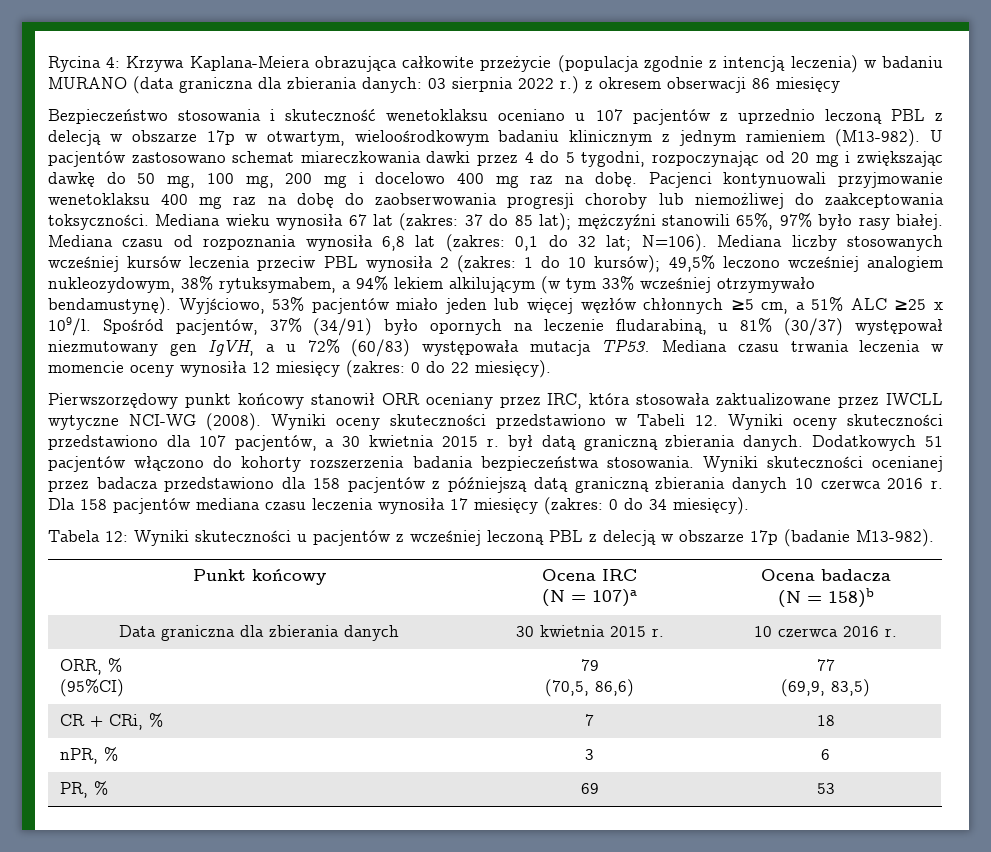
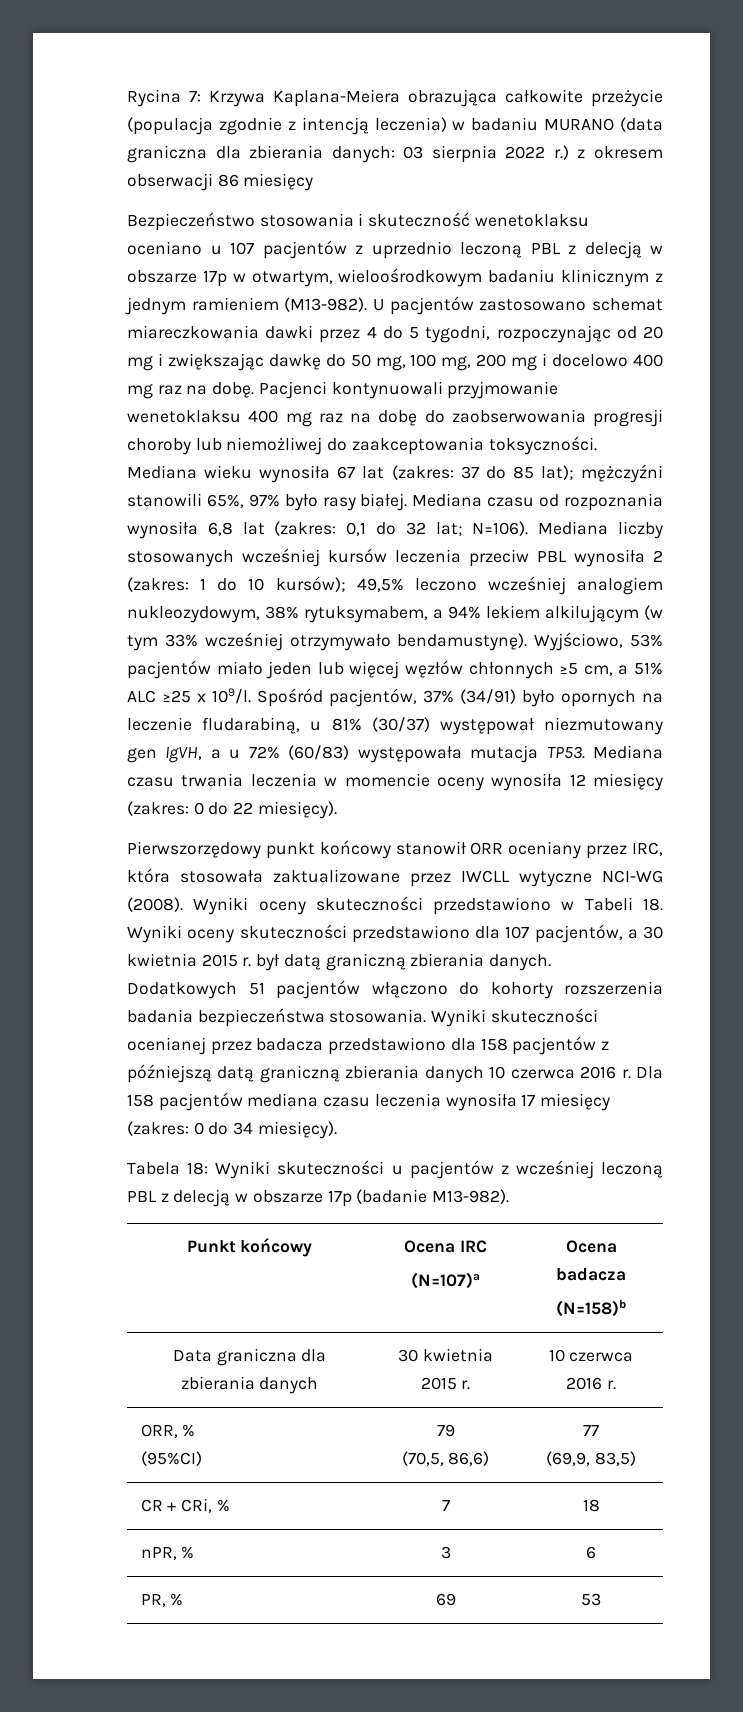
- Rycina 4: Krzywa Kaplana-Meiera obrazująca całkowite przeżycie (populacja zgodnie z intencją leczenia) w badaniu MURANO (data graniczna dla zbierania danych: 03 sierpnia 2022 r.) z okresem obserwacji 86 miesięcy
+ Rycina 7: Krzywa Kaplana-Meiera obrazująca całkowite przeżycie (populacja zgodnie z intencją leczenia) w badaniu MURANO (data graniczna dla zbierania danych: 03 sierpnia 2022 r.) z okresem obserwacji 86 miesięcy
- Wyniki oceny skuteczności przedstawiono w Tabeli 12. Wyniki oceny skuteczności przedstawiono dla 107 pacjentów, a 30 kwietnia 2015 r. był datą graniczną zbierania danych.
+ Wyniki oceny skuteczności przedstawiono w Tabeli 18. Wyniki oceny skuteczności przedstawiono dla 107 pacjentów, a 30 kwietnia 2015 r. był datą graniczną zbierania danych.
- Tabela 12: Wyniki skuteczności u pacjentów z wcześniej leczoną PBL z delecją w obszarze 17p (badanie M13-982).
+ Tabela 18: Wyniki skuteczności u pacjentów z wcześniej leczoną PBL z delecją w obszarze 17p (badanie M13-982).
  Punkt końcowy | Ocena IRC
- (N = 107)a | Ocena badacza
- (N = 158)b
+ (N=107)a | Ocena badacza
+ (N=158)b

